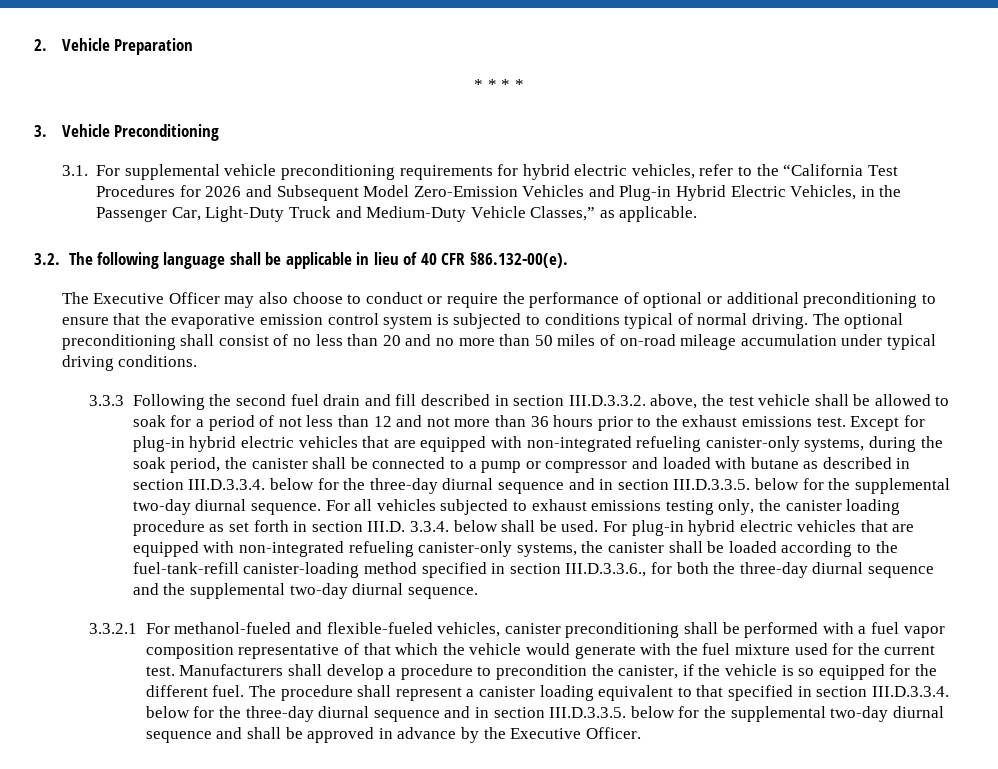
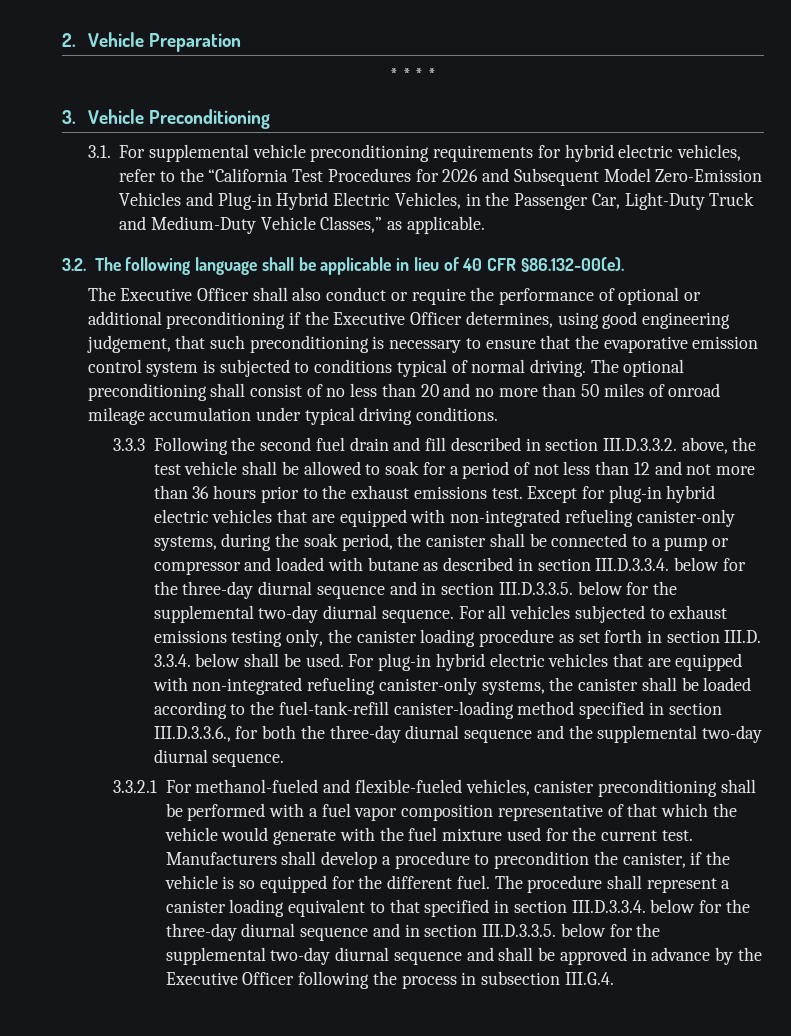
- The Executive Officer may also choose to conduct or require the performance of optional or additional preconditioning to ensure that the evaporative emission control system is subjected to conditions typical of normal driving.
+ The Executive Officer shall also conduct or require the performance of optional or additional preconditioning if the Executive Officer determines, using good engineering judgement, that such preconditioning is necessary to ensure that the evaporative emission control system is subjected to conditions typical of normal driving.
- The optional preconditioning shall consist of no less than 20 and no more than 50 miles of on-road mileage accumulation under typical driving conditions.
+ The optional preconditioning shall consist of no less than 20 and no more than 50 miles of onroad mileage accumulation under typical driving conditions.
- The procedure shall represent a canister loading equivalent to that specified in section III.D.3.3.4. below for the three-day diurnal sequence and in section III.D.3.3.5. below for the supplemental two-day diurnal sequence and shall be approved in advance by the Executive Officer.
+ The procedure shall represent a canister loading equivalent to that specified in section III.D.3.3.4. below for the three-day diurnal sequence and in section III.D.3.3.5. below for the supplemental two-day diurnal sequence and shall be approved in advance by the Executive Officer following the process in subsection III.G.4.

